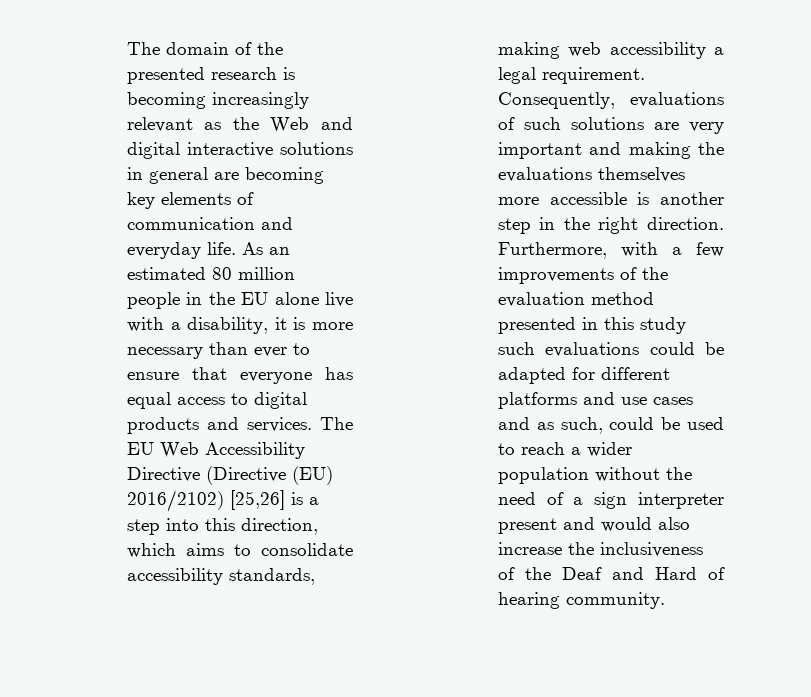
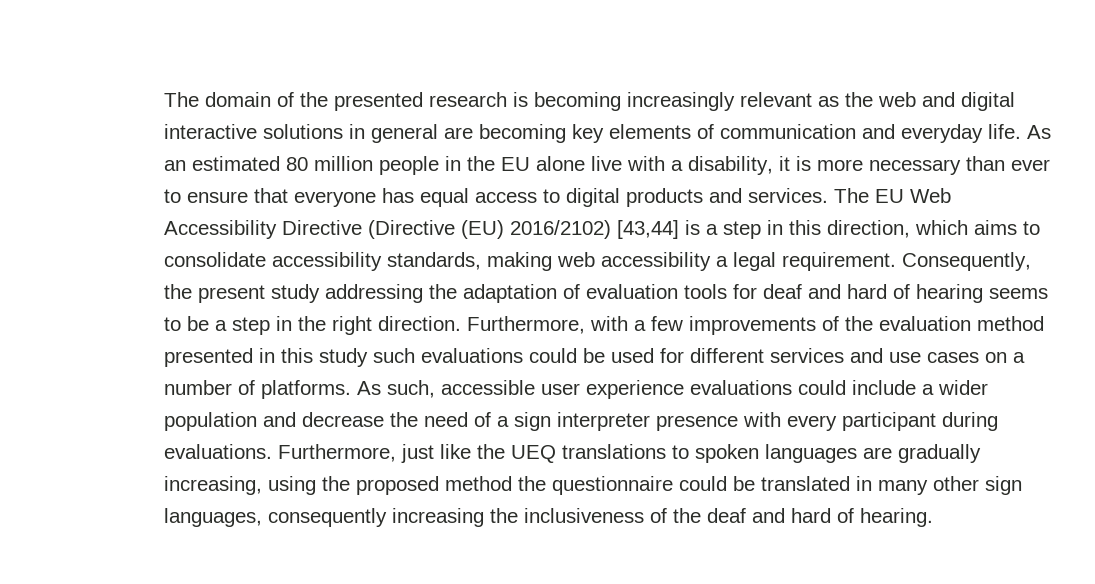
- The domain of the presented research is becoming increasingly relevant as the Web and digital interactive solutions in general are becoming key elements of communication and everyday life.
+ The domain of the presented research is becoming increasingly relevant as the web and digital interactive solutions in general are becoming key elements of communication and everyday life.
- The EU Web Accessibility Directive (Directive (EU) 2016/2102) [25,26] is a step into this direction, which aims to consolidate accessibility standards, making web accessibility a legal requirement.
+ The EU Web Accessibility Directive (Directive (EU) 2016/2102) [43,44] is a step in this direction, which aims to consolidate accessibility standards, making web accessibility a legal requirement.
- Consequently, evaluations of such solutions are very important and making the evaluations themselves more accessible is another step in the right direction.
+ Consequently, the present study addressing the adaptation of evaluation tools for deaf and hard of hearing seems to be a step in the right direction.
- Furthermore, with a few improvements of the evaluation method presented in this study such evaluations could be adapted for different platforms and use cases and as such, could be used to reach a wider population without the need of a sign interpreter present and would also increase the inclusiveness of the Deaf and Hard of hearing community.
+ Furthermore, with a few improvements of the evaluation method presented in this study such evaluations could be used for different services and use cases on a number of platforms. As such, accessible user experience evaluations could include a wider population and decrease the need of a sign interpreter presence with every participant during evaluations. Furthermore, just like the UEQ translations to spoken languages are gradually increasing, using the proposed method the questionnaire could be translated in many other sign languages, consequently increasing the inclusiveness of the deaf and hard of hearing.

